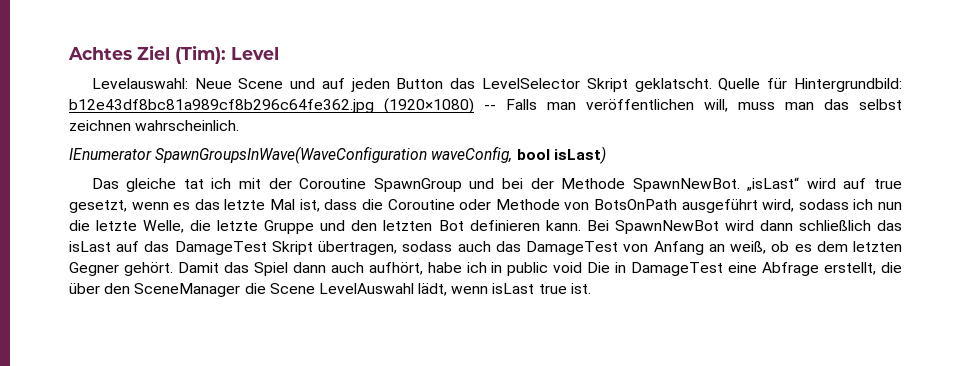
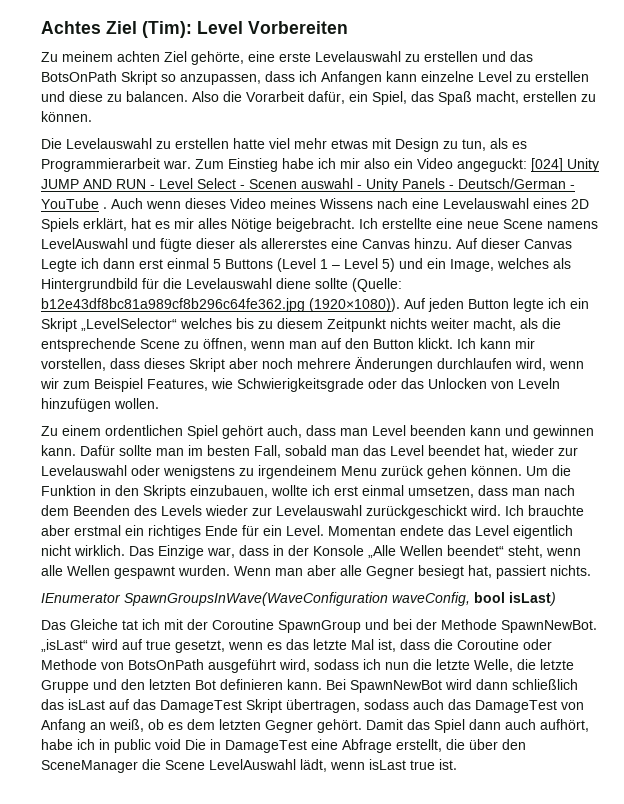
- Achtes Ziel (Tim): Level
- Levelauswahl: Neue Scene und auf jeden Button das LevelSelector Skript geklatscht. Quelle für Hintergrundbild: b12e43df8bc81a989cf8b296c64fe362.jpg (1920×1080) -- Falls man veröffentlichen will, muss man das selbst zeichnen wahrscheinlich.
+ Achtes Ziel (Tim): Level Vorbereiten
+ Zu meinem achten Ziel gehörte, eine erste Levelauswahl zu erstellen und das BotsOnPath Skript so anzupassen, dass ich Anfangen kann einzelne Level zu erstellen und diese zu balancen. Also die Vorarbeit dafür, ein Spiel, das Spaß macht, erstellen zu können.
+ Die Levelauswahl zu erstellen hatte viel mehr etwas mit Design zu tun, als es Programmierarbeit war. Zum Einstieg habe ich mir also ein Video angeguckt: [024] Unity JUMP AND RUN - Level Select - Scenen auswahl - Unity Panels - Deutsch/German - YouTube . Auch wenn dieses Video meines Wissens nach eine Levelauswahl eines 2D Spiels erklärt, hat es mir alles Nötige beigebracht. Ich erstellte eine neue Scene namens LevelAuswahl und fügte dieser als allererstes eine Canvas hinzu. Auf dieser Canvas Legte ich dann erst einmal 5 Buttons (Level 1 – Level 5) und ein Image, welches als Hintergrundbild für die Levelauswahl diene sollte (Quelle: b12e43df8bc81a989cf8b296c64fe362.jpg (1920×1080)). Auf jeden Button legte ich ein Skript „LevelSelector“ welches bis zu diesem Zeitpunkt nichts weiter macht, als die entsprechende Scene zu öffnen, wenn man auf den Button klickt. Ich kann mir vorstellen, dass dieses Skript aber noch mehrere Änderungen durchlaufen wird, wenn wir zum Beispiel Features, wie Schwierigkeitsgrade oder das Unlocken von Leveln hinzufügen wollen.
+ Zu einem ordentlichen Spiel gehört auch, dass man Level beenden kann und gewinnen kann. Dafür sollte man im besten Fall, sobald man das Level beendet hat, wieder zur Levelauswahl oder wenigstens zu irgendeinem Menu zurück gehen können. Um die Funktion in den Skripts einzubauen, wollte ich erst einmal umsetzen, dass man nach dem Beenden des Levels wieder zur Levelauswahl zurückgeschickt wird. Ich brauchte aber erstmal ein richtiges Ende für ein Level. Momentan endete das Level eigentlich nicht wirklich. Das Einzige war, dass in der Konsole „Alle Wellen beendet“ steht, wenn alle Wellen gespawnt wurden. Wenn man aber alle Gegner besiegt hat, passiert nichts.
- Das gleiche tat ich mit der Coroutine SpawnGroup und bei der Methode SpawnNewBot.
+ Das Gleiche tat ich mit der Coroutine SpawnGroup und bei der Methode SpawnNewBot.

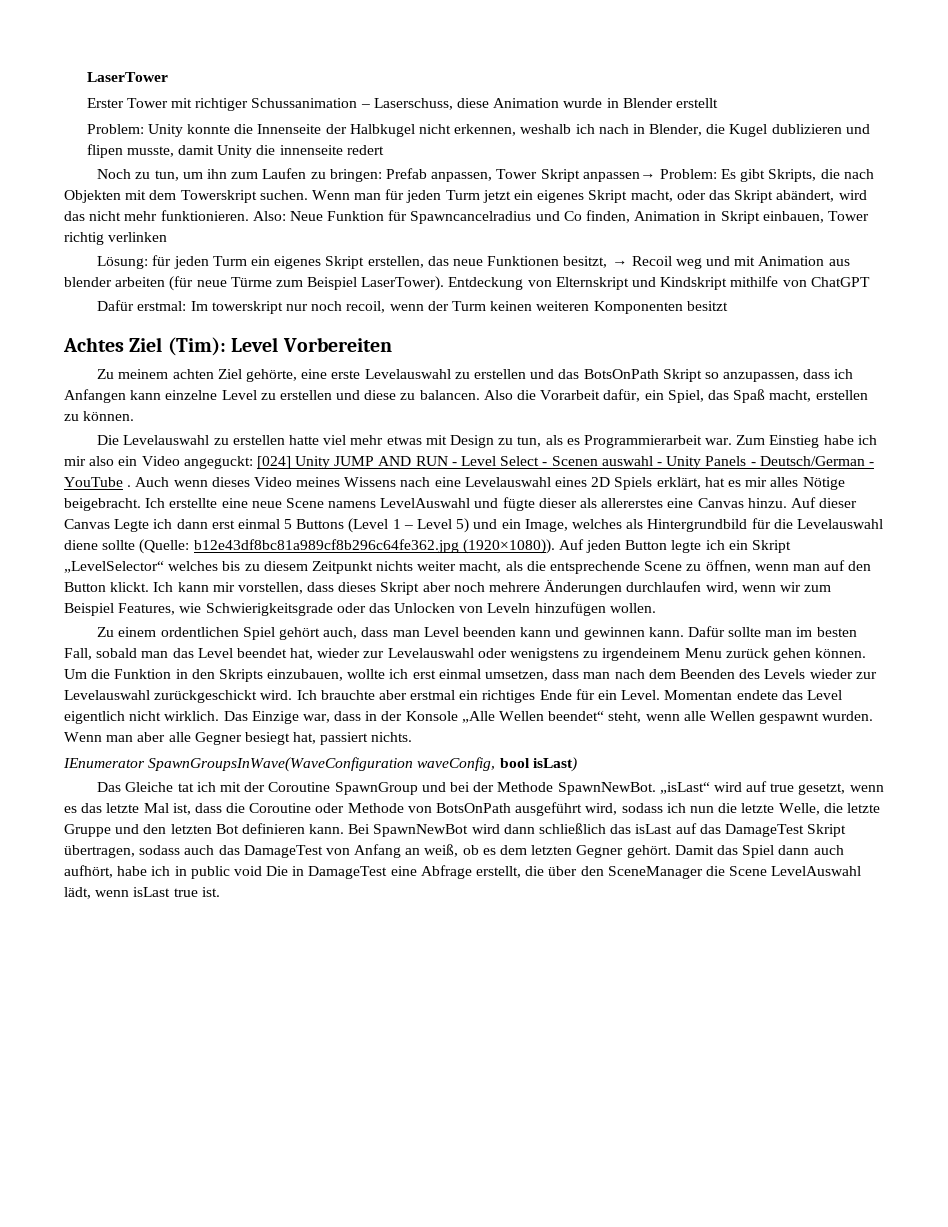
+ LaserTower
+ Erster Tower mit richtiger Schussanimation – Laserschuss, diese Animation wurde in Blender erstellt
+ Problem: Unity konnte die Innenseite der Halbkugel nicht erkennen, weshalb ich nach in Blender, die Kugel dublizieren und flipen musste, damit Unity die innenseite redert
+ Noch zu tun, um ihn zum Laufen zu bringen: Prefab anpassen, Tower Skript anpassen→ Problem: Es gibt Skripts, die nach Objekten mit dem Towerskript suchen. Wenn man für jeden Turm jetzt ein eigenes Skript macht, oder das Skript abändert, wird das nicht mehr funktionieren. Also: Neue Funktion für Spawncancelradius und Co finden, Animation in Skript einbauen, Tower richtig verlinken
+ Lösung: für jeden Turm ein eigenes Skript erstellen, das neue Funktionen besitzt, → Recoil weg und mit Animation aus blender arbeiten (für neue Türme zum Beispiel LaserTower). Entdeckung von Elternskript und Kindskript mithilfe von ChatGPT
+ Dafür erstmal: Im towerskript nur noch recoil, wenn der Turm keinen weiteren Komponenten besitzt

